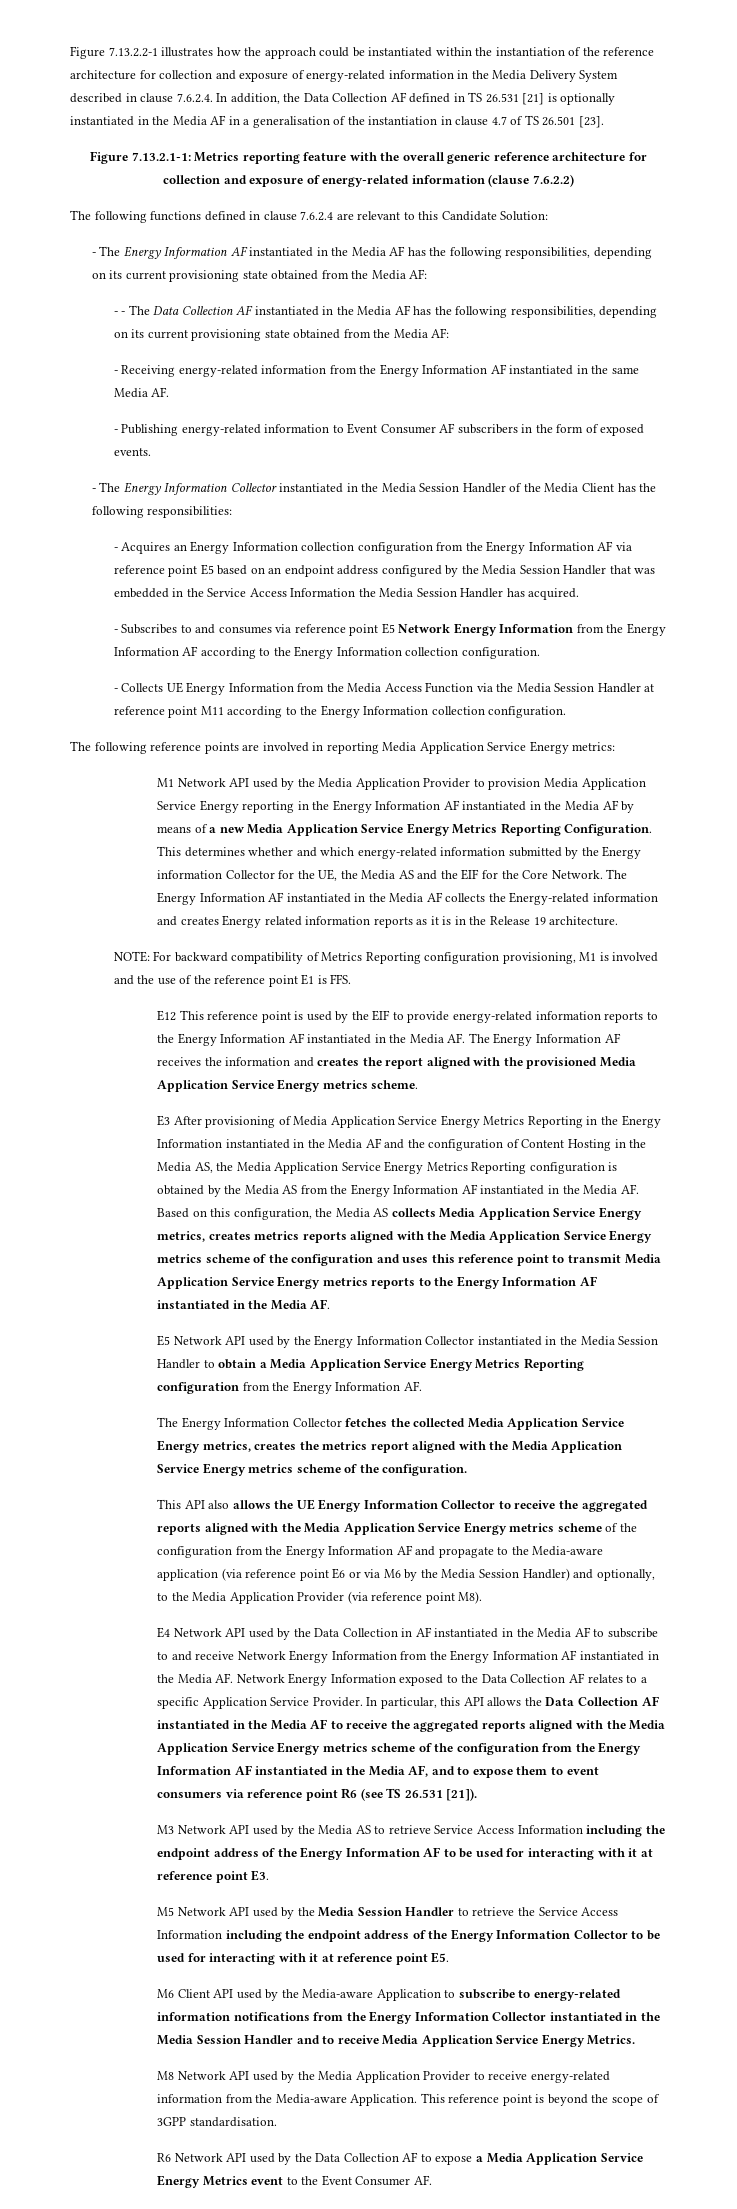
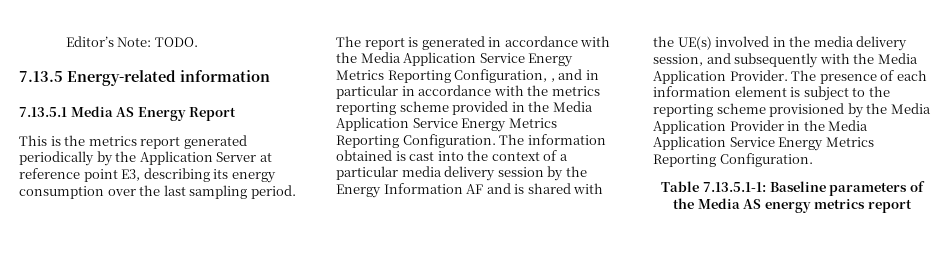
- Figure 7.13.2.2-1 illustrates how the approach could be instantiated within the instantiation of the reference architecture for collection and exposure of energy-related information in the Media Delivery System described in clause 7.6.2.4. In addition, the Data Collection AF defined in TS 26.531 [21] is optionally instantiated in the Media AF in a generalisation of the instantiation in clause 4.7 of TS 26.501 [23].
- Figure 7.13.2.1-1: Metrics reporting feature with the overall generic reference architecture for collection and exposure of energy-related information (clause 7.6.2.2)
- The following functions defined in clause 7.6.2.4 are relevant to this Candidate Solution:
- - The Energy Information AF instantiated in the Media AF has the following responsibilities, depending on its current provisioning state obtained from the Media AF:
- - - The Data Collection AF instantiated in the Media AF has the following responsibilities, depending on its current provisioning state obtained from the Media AF:
- - Receiving energy-related information from the Energy Information AF instantiated in the same Media AF.
- - Publishing energy-related information to Event Consumer AF subscribers in the form of exposed events.
- - The Energy Information Collector instantiated in the Media Session Handler of the Media Client has the following responsibilities:
- - Acquires an Energy Information collection configuration from the Energy Information AF via reference point E5 based on an endpoint address configured by the Media Session Handler that was embedded in the Service Access Information the Media Session Handler has acquired.
- - Subscribes to and consumes via reference point E5 Network Energy Information from the Energy Information AF according to the Energy Information collection configuration.
- - Collects UE Energy Information from the Media Access Function via the Media Session Handler at reference point M11 according to the Energy Information collection configuration.
- The following reference points are involved in reporting Media Application Service Energy metrics:
- M1 Network API used by the Media Application Provider to provision Media Application Service Energy reporting in the Energy Information AF instantiated in the Media AF by means of a new Media Application Service Energy Metrics Reporting Configuration. This determines whether and which energy-related information submitted by the Energy information Collector for the UE, the Media AS and the EIF for the Core Network. The Energy Information AF instantiated in the Media AF collects the Energy-related information and creates Energy related information reports as it is in the Release 19 architecture.
- NOTE: For backward compatibility of Metrics Reporting configuration provisioning, M1 is involved and the use of the reference point E1 is FFS.
- E12 This reference point is used by the EIF to provide energy-related information reports to the Energy Information AF instantiated in the Media AF. The Energy Information AF receives the information and creates the report aligned with the provisioned Media Application Service Energy metrics scheme.
- E3 After provisioning of Media Application Service Energy Metrics Reporting in the Energy Information instantiated in the Media AF and the configuration of Content Hosting in the Media AS, the Media Application Service Energy Metrics Reporting configuration is obtained by the Media AS from the Energy Information AF instantiated in the Media AF. Based on this configuration, the Media AS collects Media Application Service Energy metrics, creates metrics reports aligned with the Media Application Service Energy metrics scheme of the configuration and uses this reference point to transmit Media Application Service Energy metrics reports to the Energy Information AF instantiated in the Media AF.
- E5 Network API used by the Energy Information Collector instantiated in the Media Session Handler to obtain a Media Application Service Energy Metrics Reporting configuration from the Energy Information AF.
- The Energy Information Collector fetches the collected Media Application Service Energy metrics, creates the metrics report aligned with the Media Application Service Energy metrics scheme of the configuration.
- This API also allows the UE Energy Information Collector to receive the aggregated reports aligned with the Media Application Service Energy metrics scheme of the configuration from the Energy Information AF and propagate to the Media-aware application (via reference point E6 or via M6 by the Media Session Handler) and optionally, to the Media Application Provider (via reference point M8).
- E4 Network API used by the Data Collection in AF instantiated in the Media AF to subscribe to and receive Network Energy Information from the Energy Information AF instantiated in the Media AF. Network Energy Information exposed to the Data Collection AF relates to a specific Application Service Provider. In particular, this API allows the Data Collection AF instantiated in the Media AF to receive the aggregated reports aligned with the Media Application Service Energy metrics scheme of the configuration from the Energy Information AF instantiated in the Media AF, and to expose them to event consumers via reference point R6 (see TS 26.531 [21]).
- M3 Network API used by the Media AS to retrieve Service Access Information including the endpoint address of the Energy Information AF to be used for interacting with it at reference point E3.
- M5 Network API used by the Media Session Handler to retrieve the Service Access Information including the endpoint address of the Energy Information Collector to be used for interacting with it at reference point E5.
- M6 Client API used by the Media-aware Application to subscribe to energy-related information notifications from the Energy Information Collector instantiated in the Media Session Handler and to receive Media Application Service Energy Metrics.
- M8 Network API used by the Media Application Provider to receive energy-related information from the Media-aware Application. This reference point is beyond the scope of 3GPP standardisation.
- R6 Network API used by the Data Collection AF to expose a Media Application Service Energy Metrics event to the Event Consumer AF.
+ Editor’s Note: TODO.
+ 7.13.5 Energy-related information
+ 7.13.5.1 Media AS Energy Report
+ This is the metrics report generated periodically by the Application Server at reference point E3, describing its energy consumption over the last sampling period. The report is generated in accordance with the Media Application Service Energy Metrics Reporting Configuration, , and in particular in accordance with the metrics reporting scheme provided in the Media Application Service Energy Metrics Reporting Configuration. The information obtained is cast into the context of a particular media delivery session by the Energy Information AF and is shared with the UE(s) involved in the media delivery session, and subsequently with the Media Application Provider. The presence of each information element is subject to the reporting scheme provisioned by the Media Application Provider in the Media Application Service Energy Metrics Reporting Configuration.
+ Table 7.13.5.1-1: Baseline parameters of the Media AS energy metrics report

